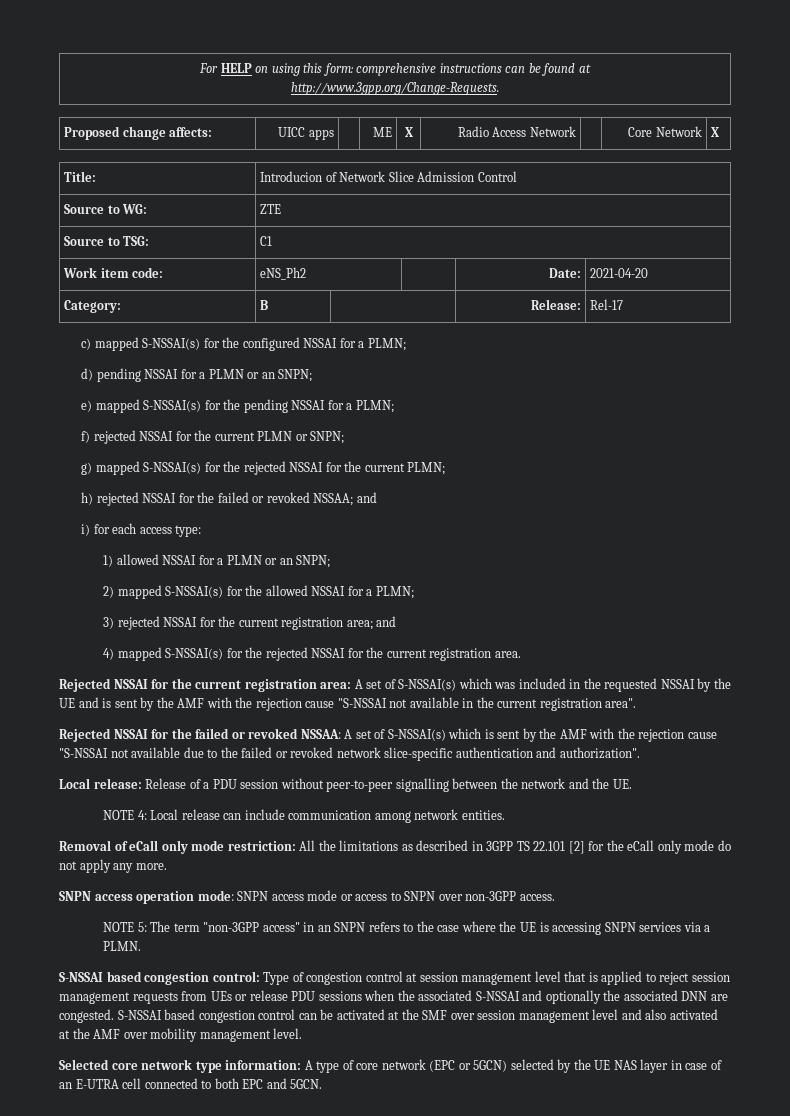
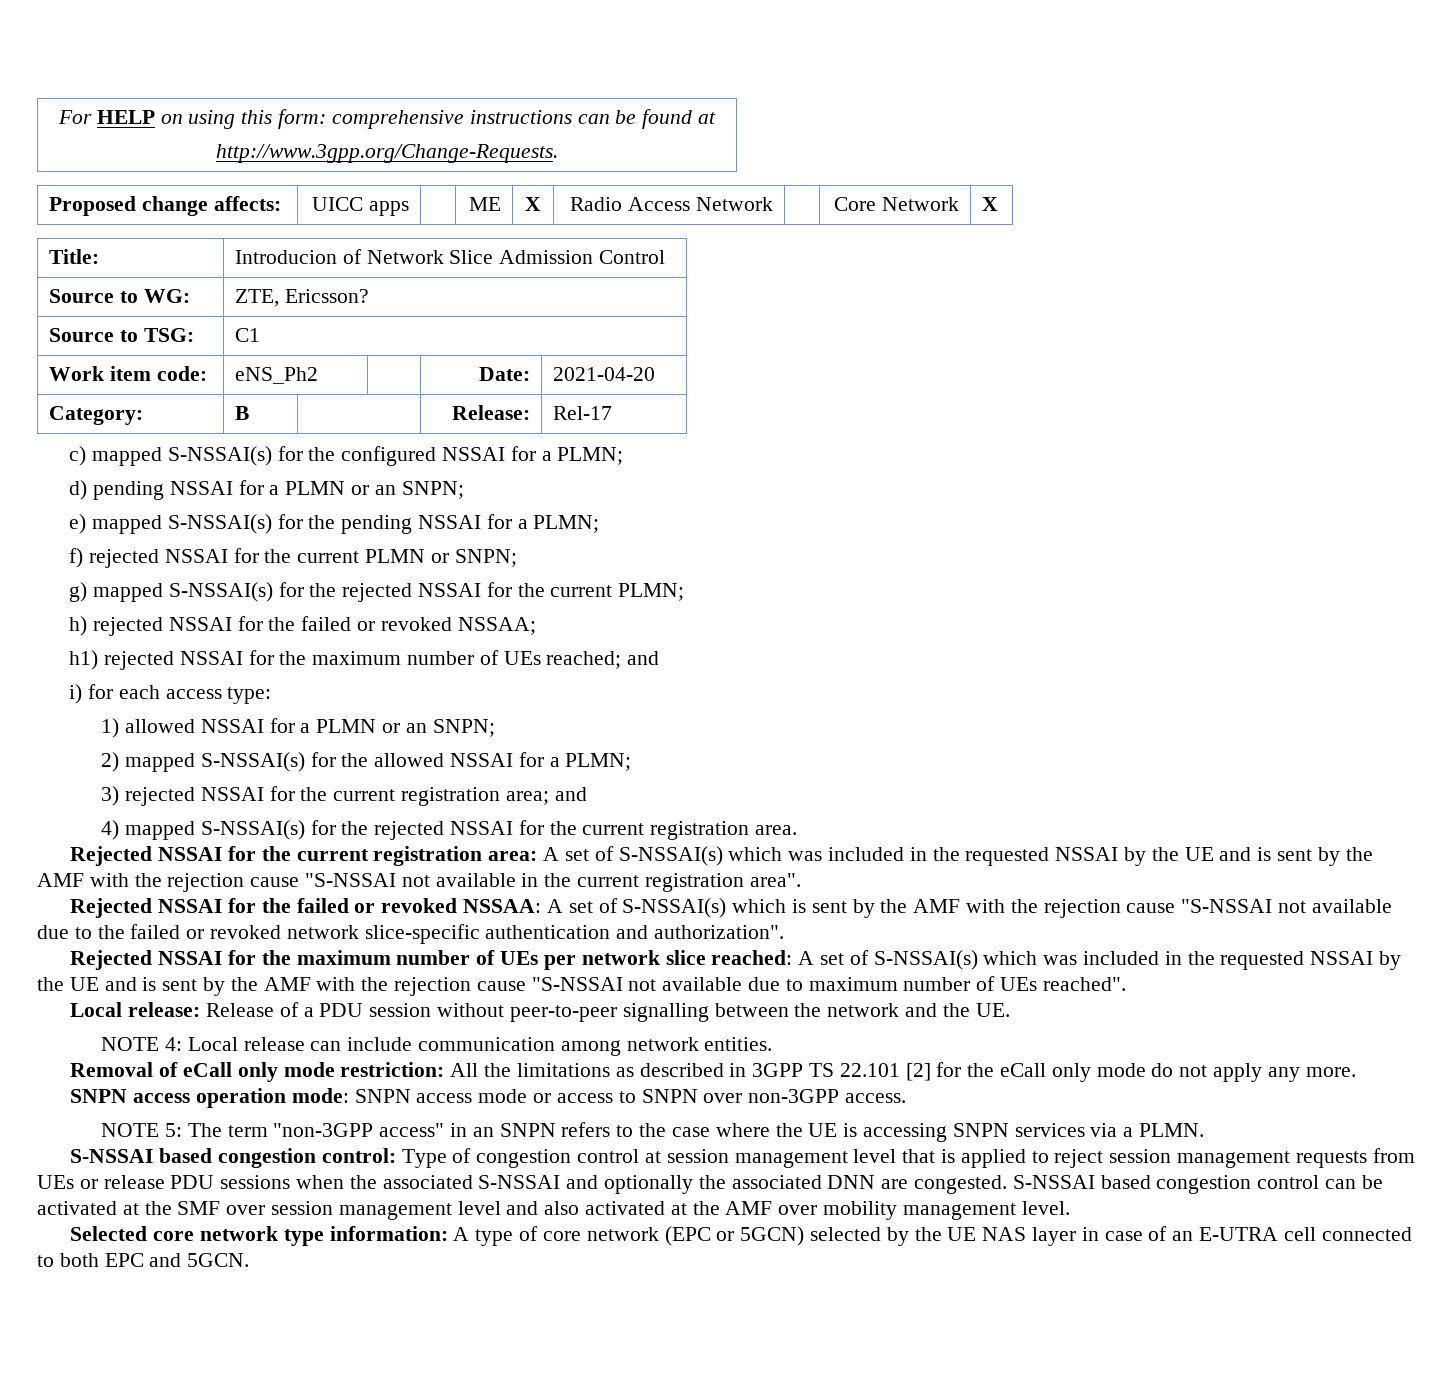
- Source to WG: | ZTE
+ Source to WG: | ZTE, Ericsson?
- h) rejected NSSAI for the failed or revoked NSSAA; and
+ h) rejected NSSAI for the failed or revoked NSSAA;
+ h1) rejected NSSAI for the maximum number of UEs reached; and
+ Rejected NSSAI for the maximum number of UEs per network slice reached: A set of S-NSSAI(s) which was included in the requested NSSAI by the UE and is sent by the AMF with the rejection cause "S-NSSAI not available due to maximum number of UEs reached".

